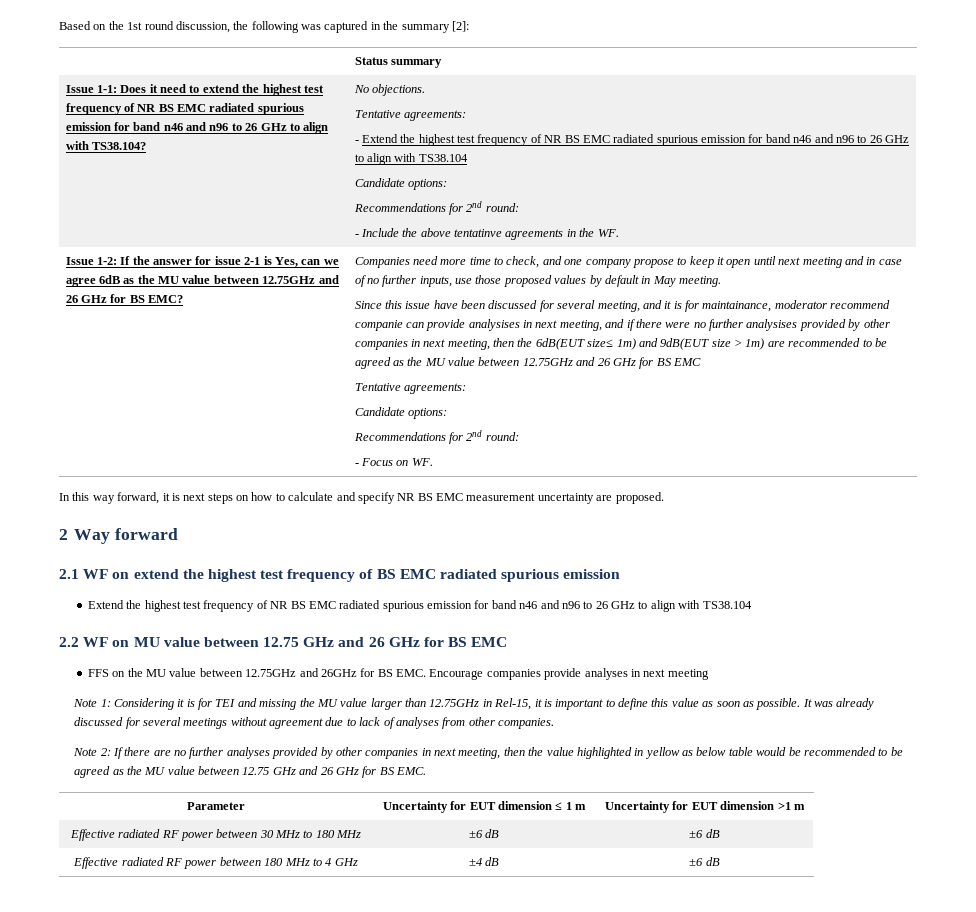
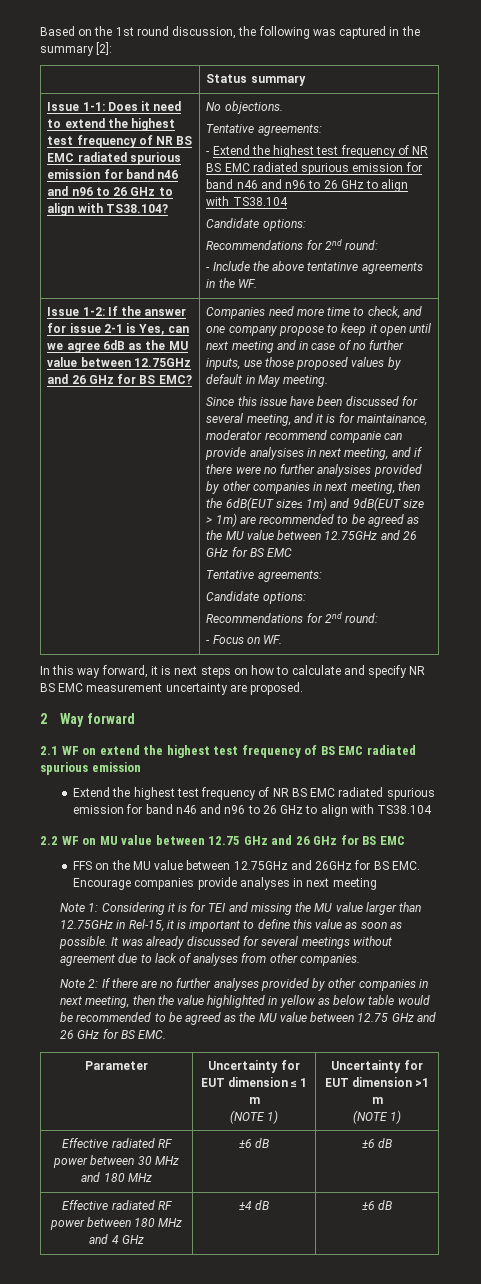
- Parameter | Uncertainty for EUT dimension ≤ 1 m | Uncertainty for EUT dimension >1 m
+ Parameter | Uncertainty for EUT dimension ≤ 1 m
+ (NOTE 1) | Uncertainty for EUT dimension >1 m
+ (NOTE 1)
- Effective radiated RF power between 30 MHz to 180 MHz | ±6 dB | ±6 dB
+ Effective radiated RF power between 30 MHz and 180 MHz | ±6 dB | ±6 dB
- Effective radiated RF power between 180 MHz to 4 GHz | ±4 dB | ±6 dB
+ Effective radiated RF power between 180 MHz and 4 GHz | ±4 dB | ±6 dB

